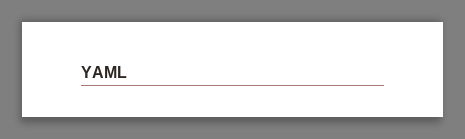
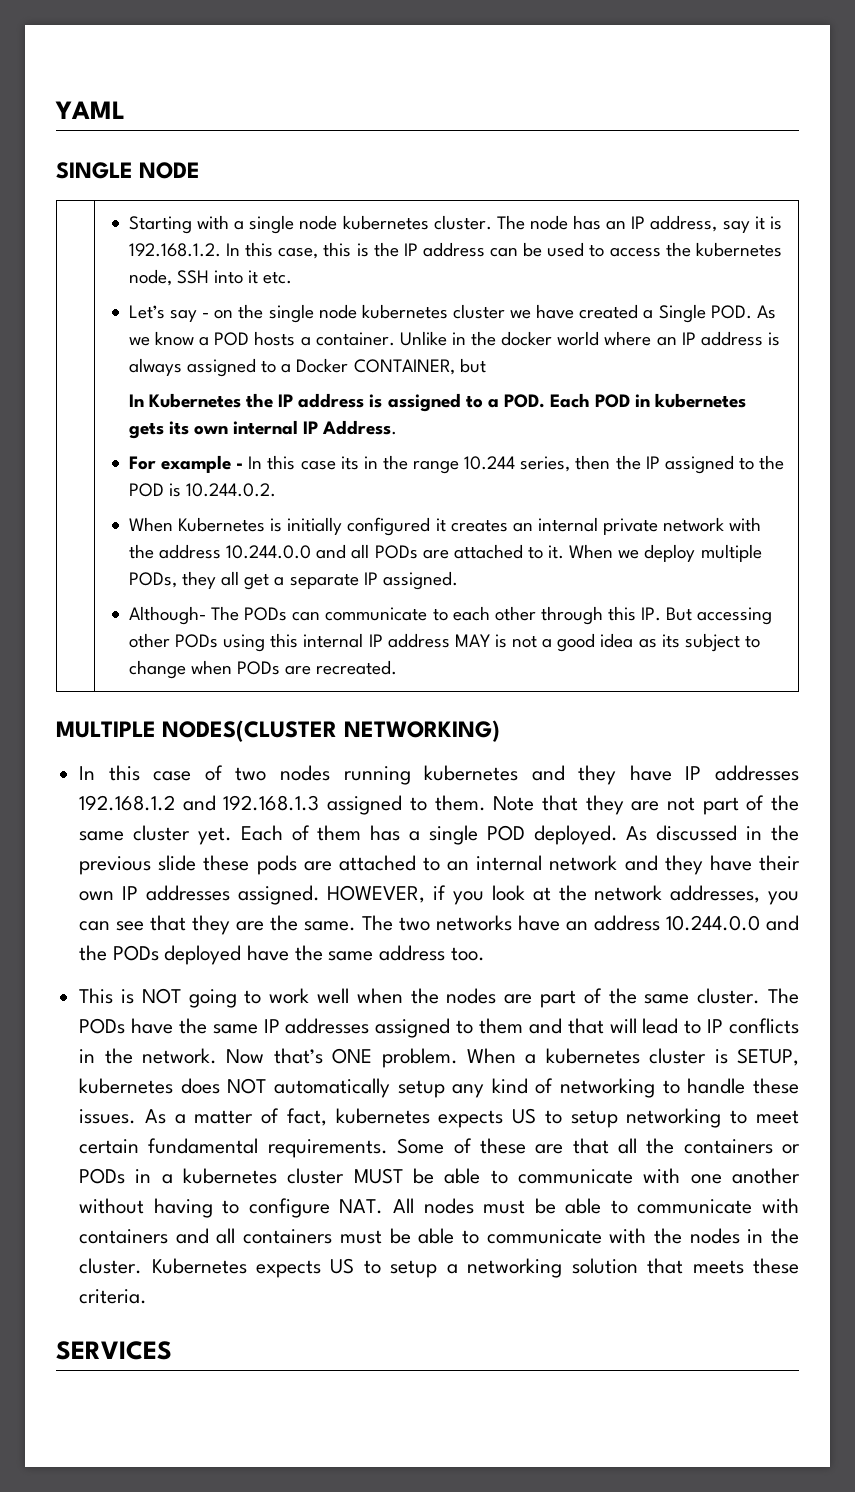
+ SINGLE NODE
+ | Starting with a single node kubernetes cluster. The node has an IP address, say it is 192.168.1.2. In this case, this is the IP address can be used to access the kubernetes node, SSH into it etc.
+ Let’s say - on the single node kubernetes cluster we have created a Single POD. As we know a POD hosts a container. Unlike in the docker world where an IP address is always assigned to a Docker CONTAINER, but
+ In Kubernetes the IP address is assigned to a POD. Each POD in kubernetes gets its own internal IP Address.
+ For example - In this case its in the range 10.244 series, then the IP assigned to the POD is 10.244.0.2.
+ When Kubernetes is initially configured it creates an internal private network with the address 10.244.0.0 and all PODs are attached to it. When we deploy multiple PODs, they all get a separate IP assigned.
+ Although- The PODs can communicate to each other through this IP. But accessing other PODs using this internal IP address MAY is not a good idea as its subject to change when PODs are recreated.
+ MULTIPLE NODES(CLUSTER NETWORKING)
+ In this case of two nodes running kubernetes and they have IP addresses 192.168.1.2 and 192.168.1.3 assigned to them. Note that they are not part of the same cluster yet. Each of them has a single POD deployed. As discussed in the previous slide these pods are attached to an internal network and they have their own IP addresses assigned. HOWEVER, if you look at the network addresses, you can see that they are the same. The two networks have an address 10.244.0.0 and the PODs deployed have the same address too.
+ This is NOT going to work well when the nodes are part of the same cluster. The PODs have the same IP addresses assigned to them and that will lead to IP conflicts in the network. Now that’s ONE problem. When a kubernetes cluster is SETUP, kubernetes does NOT automatically setup any kind of networking to handle these issues. As a matter of fact, kubernetes expects US to setup networking to meet certain fundamental requirements. Some of these are that all the containers or PODs in a kubernetes cluster MUST be able to communicate with one another without having to configure NAT. All nodes must be able to communicate with containers and all containers must be able to communicate with the nodes in the cluster. Kubernetes expects US to setup a networking solution that meets these criteria.
+ SERVICES

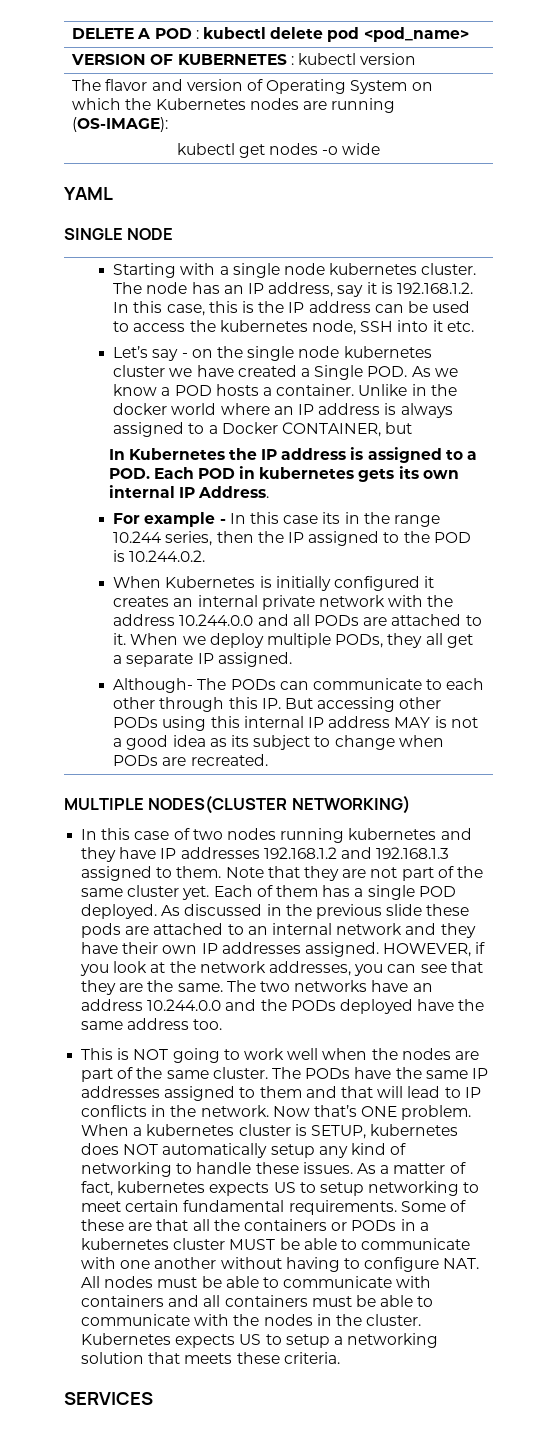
+ DELETE A POD : kubectl delete pod <pod_name>
+ VERSION OF KUBERNETES : kubectl version
+ The flavor and version of Operating System on which the Kubernetes nodes are running (OS-IMAGE):
+ kubectl get nodes -o wide

